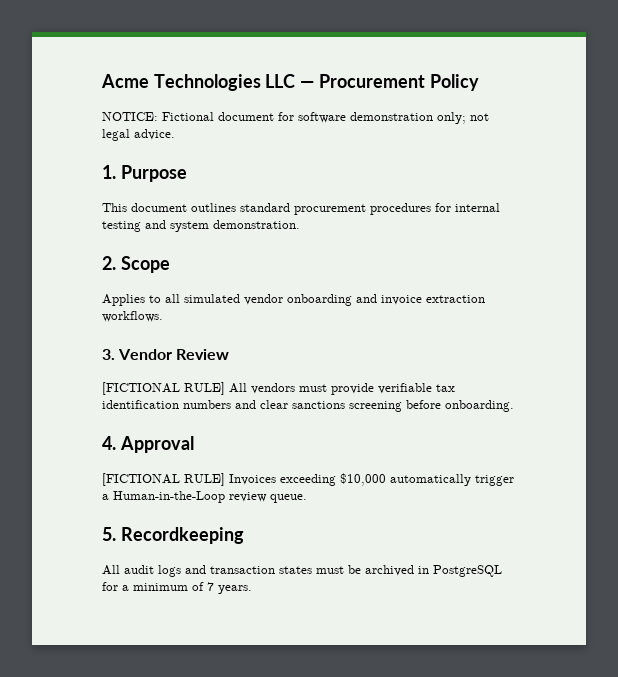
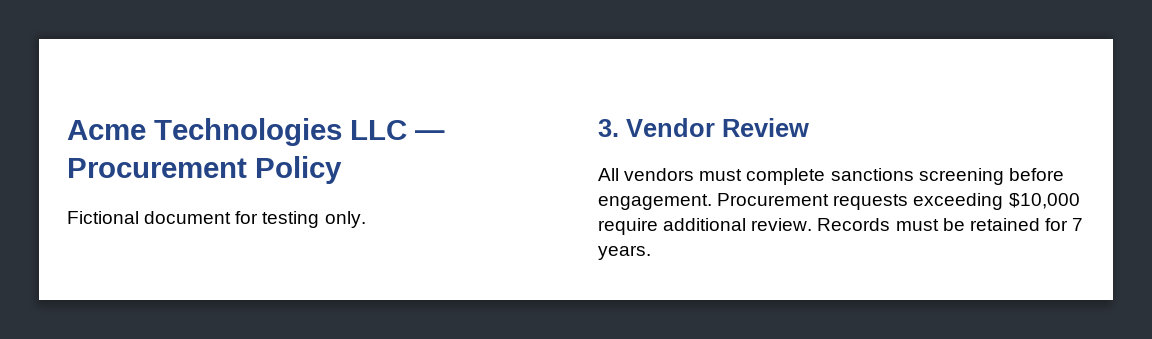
- NOTICE: Fictional document for software demonstration only; not legal advice.
- 1. Purpose
- This document outlines standard procurement procedures for internal testing and system demonstration.
- 2. Scope
- Applies to all simulated vendor onboarding and invoice extraction workflows.
+ Fictional document for testing only.
- [FICTIONAL RULE] All vendors must provide verifiable tax identification numbers and clear sanctions screening before onboarding.
- 4. Approval
- [FICTIONAL RULE] Invoices exceeding $10,000 automatically trigger a Human-in-the-Loop review queue.
- 5. Recordkeeping
- All audit logs and transaction states must be archived in PostgreSQL for a minimum of 7 years.
+ All vendors must complete sanctions screening before engagement. Procurement requests exceeding $10,000 require additional review. Records must be retained for 7 years.

